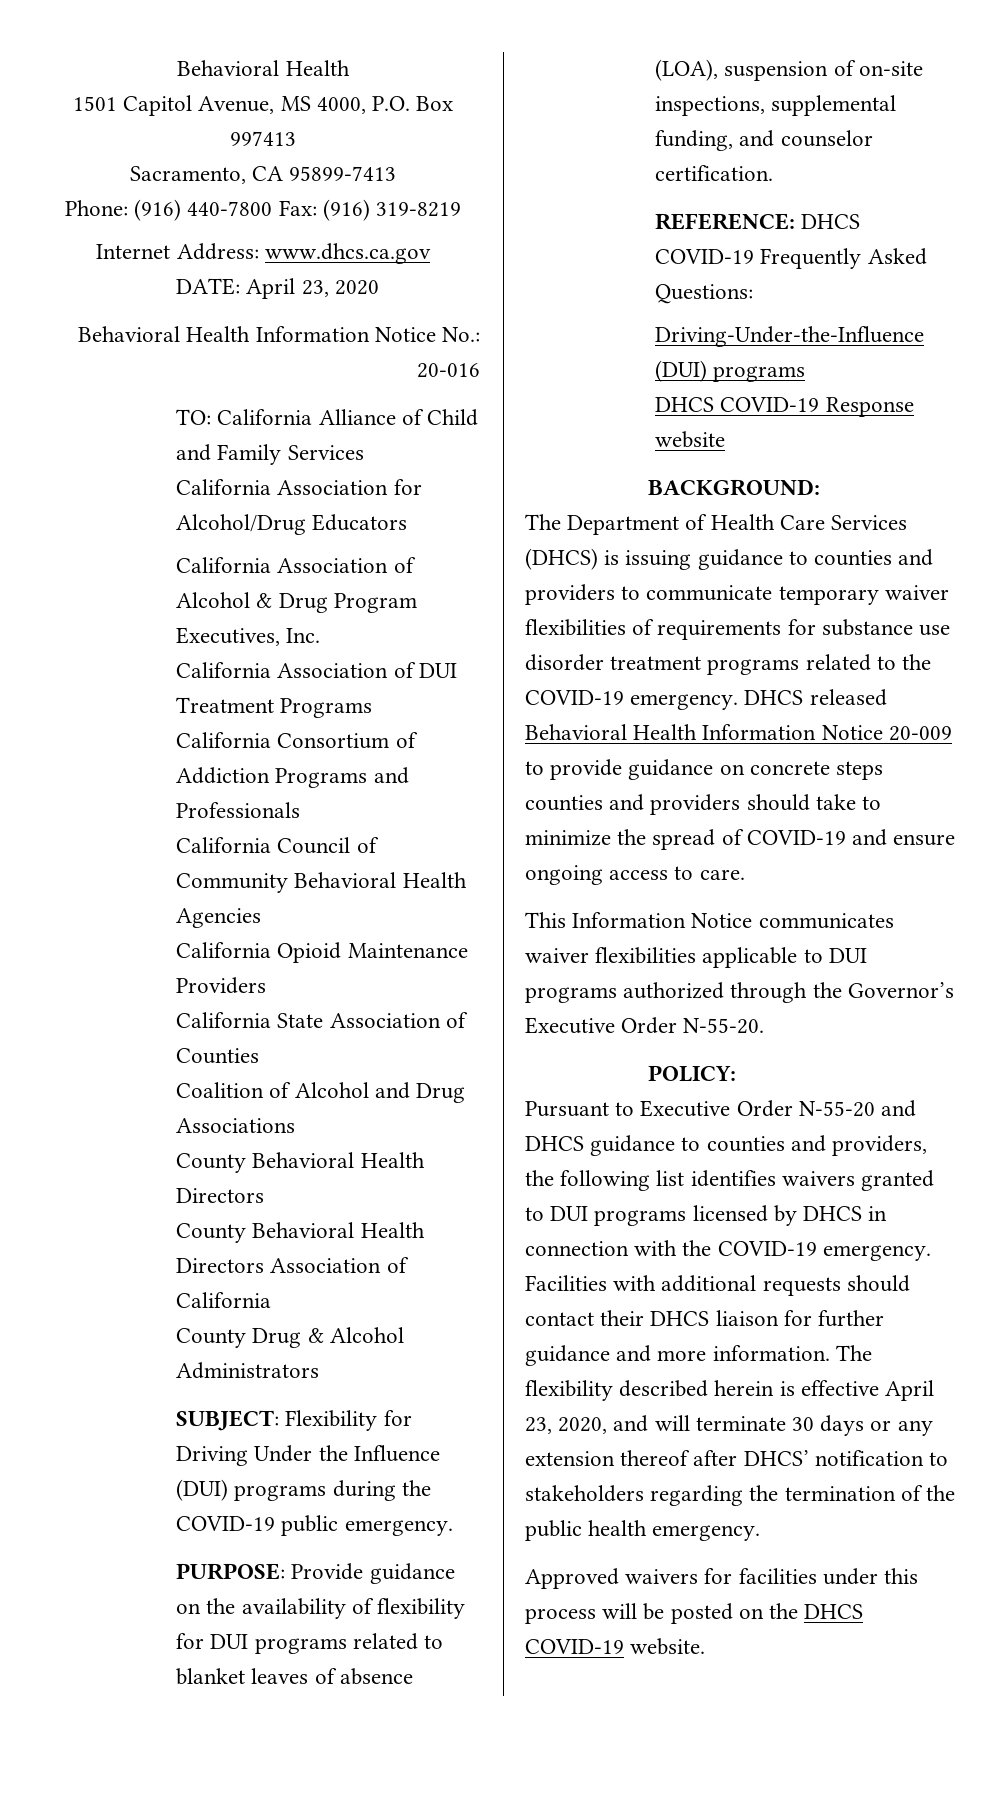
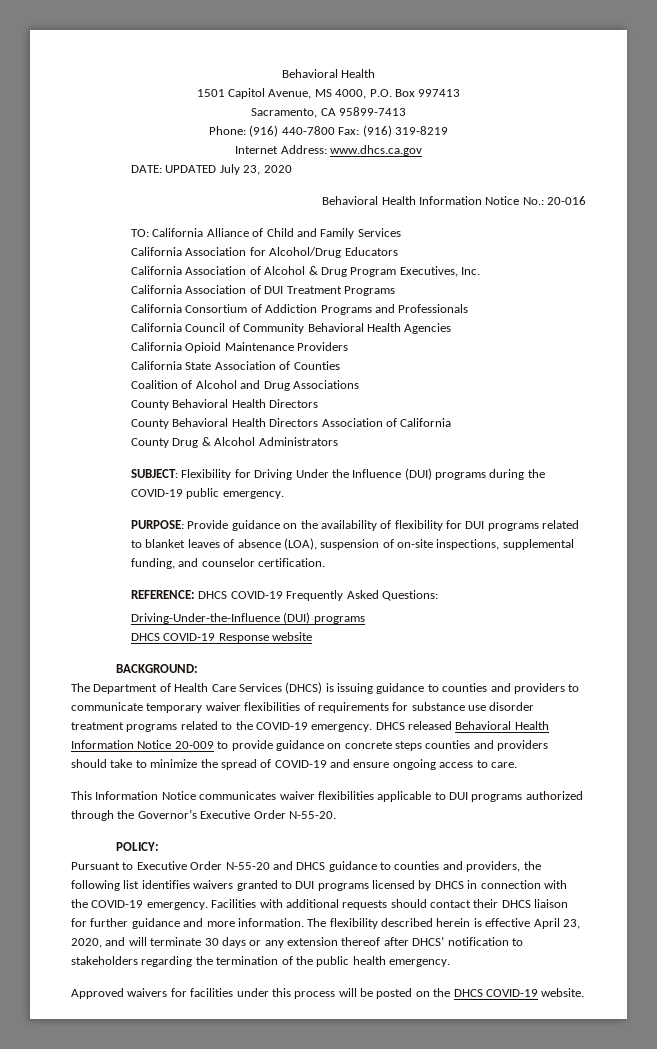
- DATE: April 23, 2020
+ DATE: UPDATED July 23, 2020

